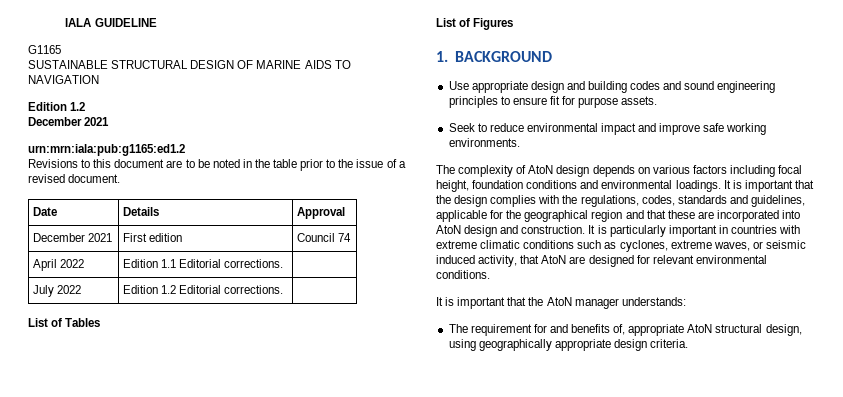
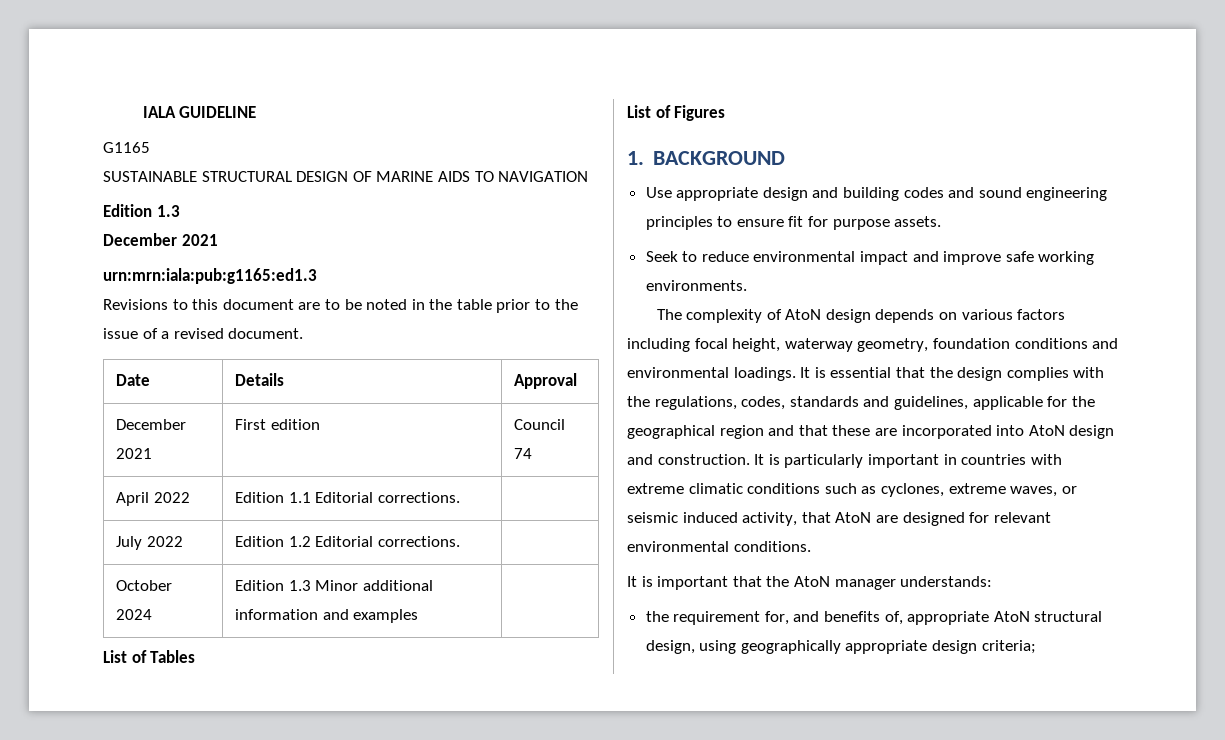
  SUSTAINABLE STRUCTURAL DESIGN OF MARINE AIDS TO NAVIGATION
- Edition 1.2
+ Edition 1.3
- urn:mrn:iala:pub:g1165:ed1.2
+ urn:mrn:iala:pub:g1165:ed1.3
+ October 2024 | Edition 1.3 Minor additional information and examples |
- The complexity of AtoN design depends on various factors including focal height, foundation conditions and environmental loadings.
+ The complexity of AtoN design depends on various factors including focal height, waterway geometry, foundation conditions and environmental loadings.
- It is important that the design complies with the regulations, codes, standards and guidelines, applicable for the geographical region and that these are incorporated into AtoN design and construction.
+ It is essential that the design complies with the regulations, codes, standards and guidelines, applicable for the geographical region and that these are incorporated into AtoN design and construction.
- The requirement for and benefits of, appropriate AtoN structural design, using geographically appropriate design criteria.
+ the requirement for, and benefits of, appropriate AtoN structural design, using geographically appropriate design criteria;

